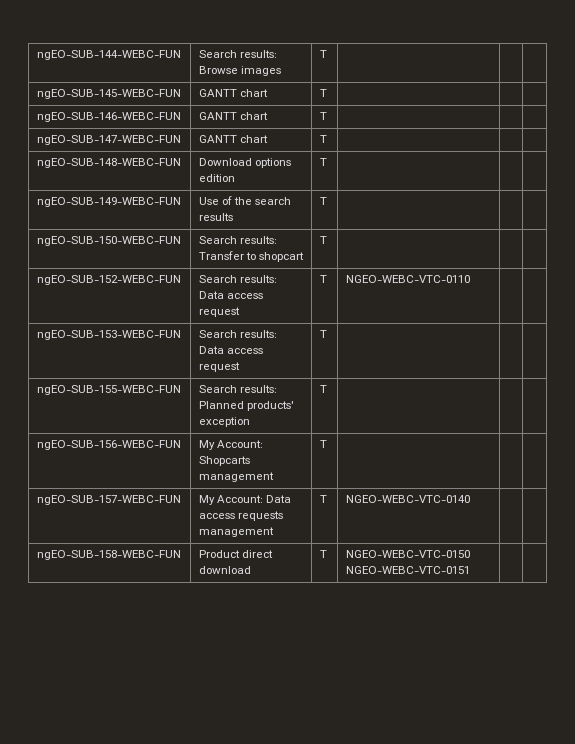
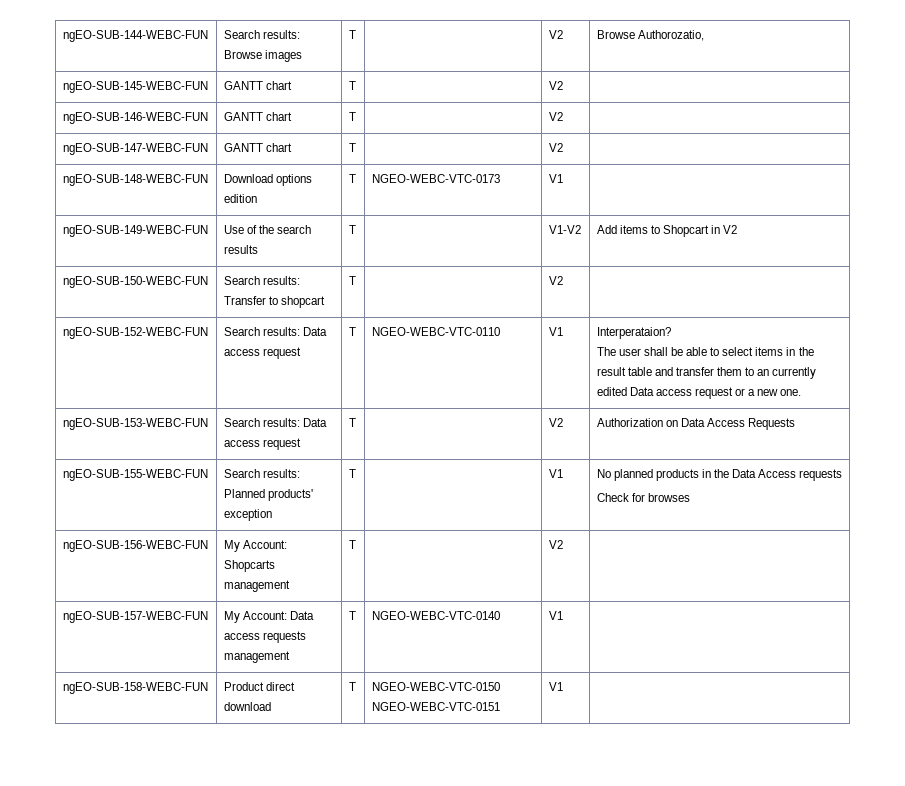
- ngEO-SUB-144-WEBC-FUN | Search results: Browse images | T | | |
+ ngEO-SUB-144-WEBC-FUN | Search results: Browse images | T | | V2 | Browse Authorozatio,
- ngEO-SUB-145-WEBC-FUN | GANTT chart | T | | |
+ ngEO-SUB-145-WEBC-FUN | GANTT chart | T | | V2 |
- ngEO-SUB-146-WEBC-FUN | GANTT chart | T | | |
+ ngEO-SUB-146-WEBC-FUN | GANTT chart | T | | V2 |
- ngEO-SUB-147-WEBC-FUN | GANTT chart | T | | |
+ ngEO-SUB-147-WEBC-FUN | GANTT chart | T | | V2 |
- ngEO-SUB-148-WEBC-FUN | Download options edition | T | | |
+ ngEO-SUB-148-WEBC-FUN | Download options edition | T | NGEO-WEBC-VTC-0173 | V1 |
- ngEO-SUB-149-WEBC-FUN | Use of the search results | T | | |
+ ngEO-SUB-149-WEBC-FUN | Use of the search results | T | | V1-V2 | Add items to Shopcart in V2
- ngEO-SUB-150-WEBC-FUN | Search results: Transfer to shopcart | T | | |
+ ngEO-SUB-150-WEBC-FUN | Search results: Transfer to shopcart | T | | V2 |
- ngEO-SUB-152-WEBC-FUN | Search results: Data access request | T | NGEO-WEBC-VTC-0110 | |
+ ngEO-SUB-152-WEBC-FUN | Search results: Data access request | T | NGEO-WEBC-VTC-0110 | V1 | Interperataion?
+ The user shall be able to select items in the result table and transfer them to an currently edited Data access request or a new one.
- ngEO-SUB-153-WEBC-FUN | Search results: Data access request | T | | |
+ ngEO-SUB-153-WEBC-FUN | Search results: Data access request | T | | V2 | Authorization on Data Access Requests
- ngEO-SUB-155-WEBC-FUN | Search results: Planned products' exception | T | | |
+ ngEO-SUB-155-WEBC-FUN | Search results: Planned products' exception | T | | V1 | No planned products in the Data Access requests
+ Check for browses
- ngEO-SUB-156-WEBC-FUN | My Account: Shopcarts management | T | | |
+ ngEO-SUB-156-WEBC-FUN | My Account: Shopcarts management | T | | V2 |
- ngEO-SUB-157-WEBC-FUN | My Account: Data access requests management | T | NGEO-WEBC-VTC-0140 | |
+ ngEO-SUB-157-WEBC-FUN | My Account: Data access requests management | T | NGEO-WEBC-VTC-0140 | V1 |
- ngEO-SUB-158-WEBC-FUN | Product direct download | T | NGEO-WEBC-VTC-0150 NGEO-WEBC-VTC-0151 | |
+ ngEO-SUB-158-WEBC-FUN | Product direct download | T | NGEO-WEBC-VTC-0150 NGEO-WEBC-VTC-0151 | V1 |

